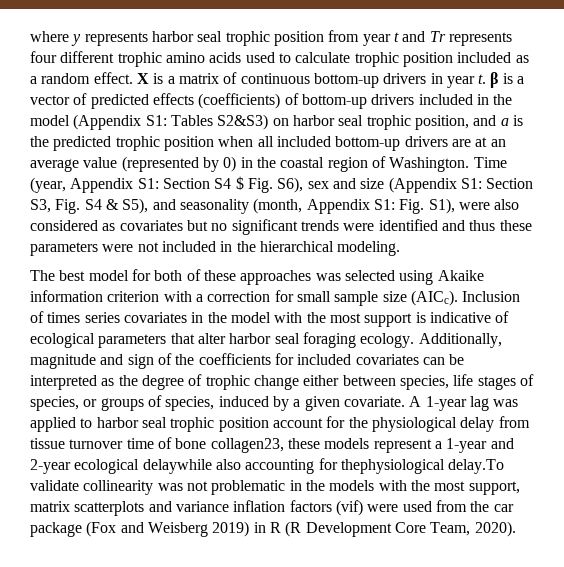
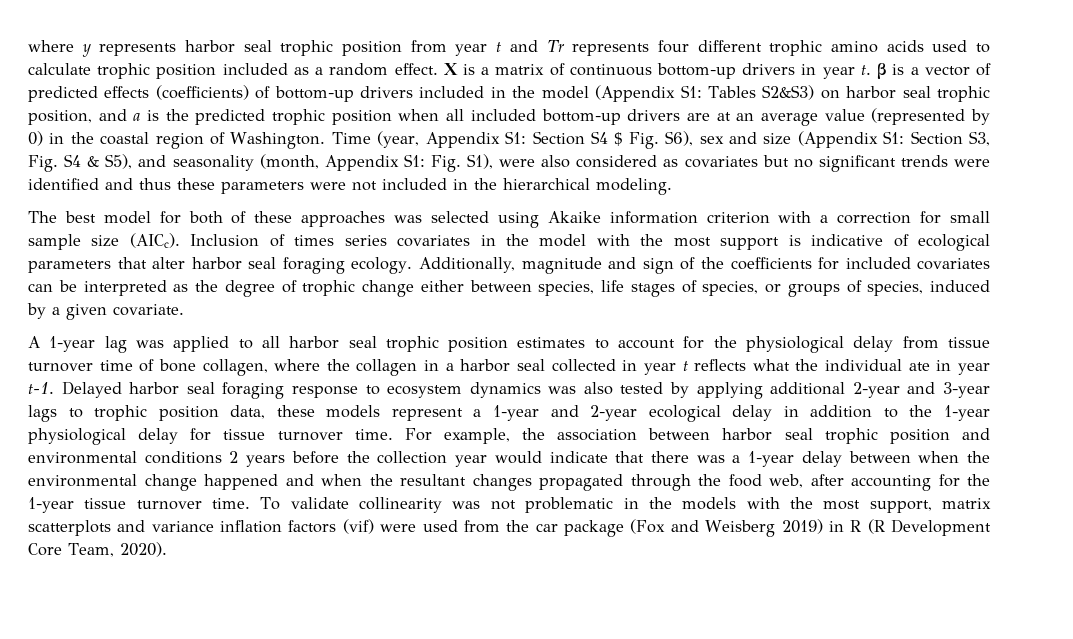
- Additionally, magnitude and sign of the coefficients for included covariates can be interpreted as the degree of trophic change either between species, life stages of species, or groups of species, induced by a given covariate. A 1-year lag was applied to harbor seal trophic position account for the physiological delay from tissue turnover time of bone collagen23, these models represent a 1-year and 2-year ecological delaywhile also accounting for thephysiological delay.To validate collinearity was not problematic in the models with the most support, matrix scatterplots and variance inflation factors (vif) were used from the car package (Fox and Weisberg 2019) in R (R Development Core Team, 2020).
+ Additionally, magnitude and sign of the coefficients for included covariates can be interpreted as the degree of trophic change either between species, life stages of species, or groups of species, induced by a given covariate.
+ A 1-year lag was applied to all harbor seal trophic position estimates to account for the physiological delay from tissue turnover time of bone collagen, where the collagen in a harbor seal collected in year t reflects what the individual ate in year t-1. Delayed harbor seal foraging response to ecosystem dynamics was also tested by applying additional 2-year and 3-year lags to trophic position data, these models represent a 1-year and 2-year ecological delay in addition to the 1-year physiological delay for tissue turnover time. For example, the association between harbor seal trophic position and environmental conditions 2 years before the collection year would indicate that there was a 1-year delay between when the environmental change happened and when the resultant changes propagated through the food web, after accounting for the 1-year tissue turnover time. To validate collinearity was not problematic in the models with the most support, matrix scatterplots and variance inflation factors (vif) were used from the car package (Fox and Weisberg 2019) in R (R Development Core Team, 2020).

